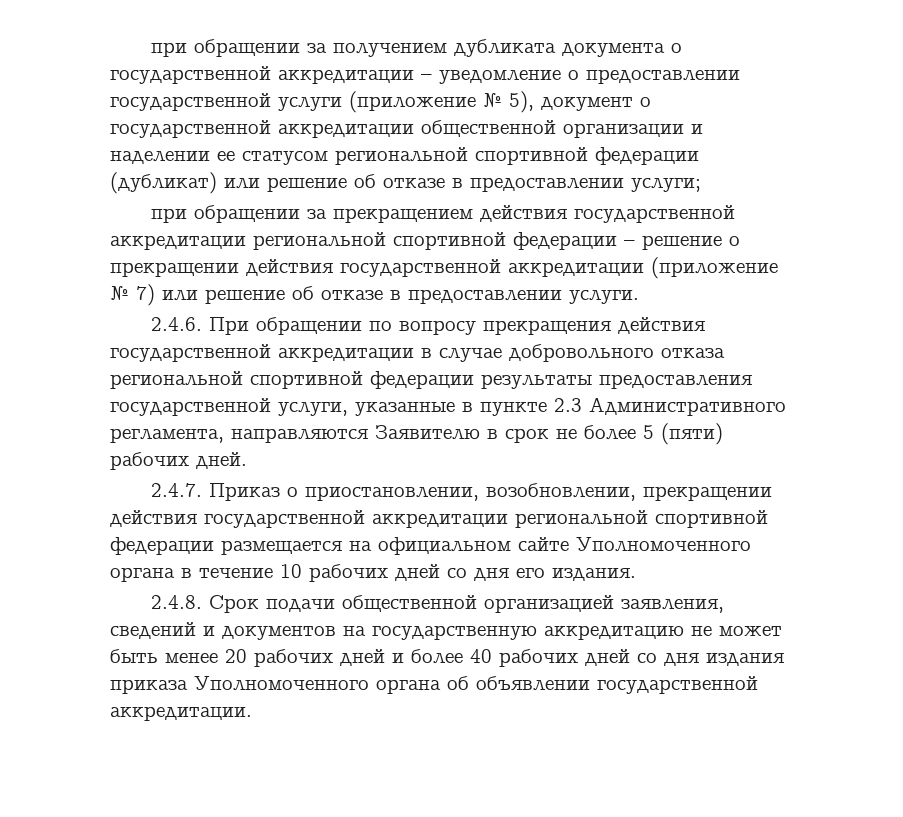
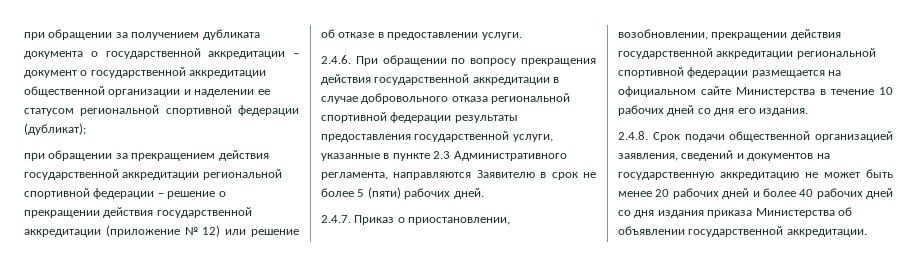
- при обращении за получением дубликата документа о государственной аккредитации – уведомление о предоставлении государственной услуги (приложение № 5), документ о государственной аккредитации общественной организации и наделении ее статусом региональной спортивной федерации (дубликат) или решение об отказе в предоставлении услуги;
+ при обращении за получением дубликата документа о государственной аккредитации – документ о государственной аккредитации общественной организации и наделении ее статусом региональной спортивной федерации (дубликат);
- при обращении за прекращением действия государственной аккредитации региональной спортивной федерации – решение о прекращении действия государственной аккредитации (приложение № 7) или решение об отказе в предоставлении услуги.
+ при обращении за прекращением действия государственной аккредитации региональной спортивной федерации – решение о прекращении действия государственной аккредитации (приложение № 12) или решение об отказе в предоставлении услуги.
- 2.4.7. Приказ о приостановлении, возобновлении, прекращении действия государственной аккредитации региональной спортивной федерации размещается на официальном сайте Уполномоченного органа в течение 10 рабочих дней со дня его издания.
+ 2.4.7. Приказ о приостановлении, возобновлении, прекращении действия государственной аккредитации региональной спортивной федерации размещается на официальном сайте Министерства в течение 10 рабочих дней со дня его издания.
- 2.4.8. Срок подачи общественной организацией заявления, сведений и документов на государственную аккредитацию не может быть менее 20 рабочих дней и более 40 рабочих дней со дня издания приказа Уполномоченного органа об объявлении государственной аккредитации.
+ 2.4.8. Срок подачи общественной организацией заявления, сведений и документов на государственную аккредитацию не может быть менее 20 рабочих дней и более 40 рабочих дней со дня издания приказа Министерства об объявлении государственной аккредитации.

